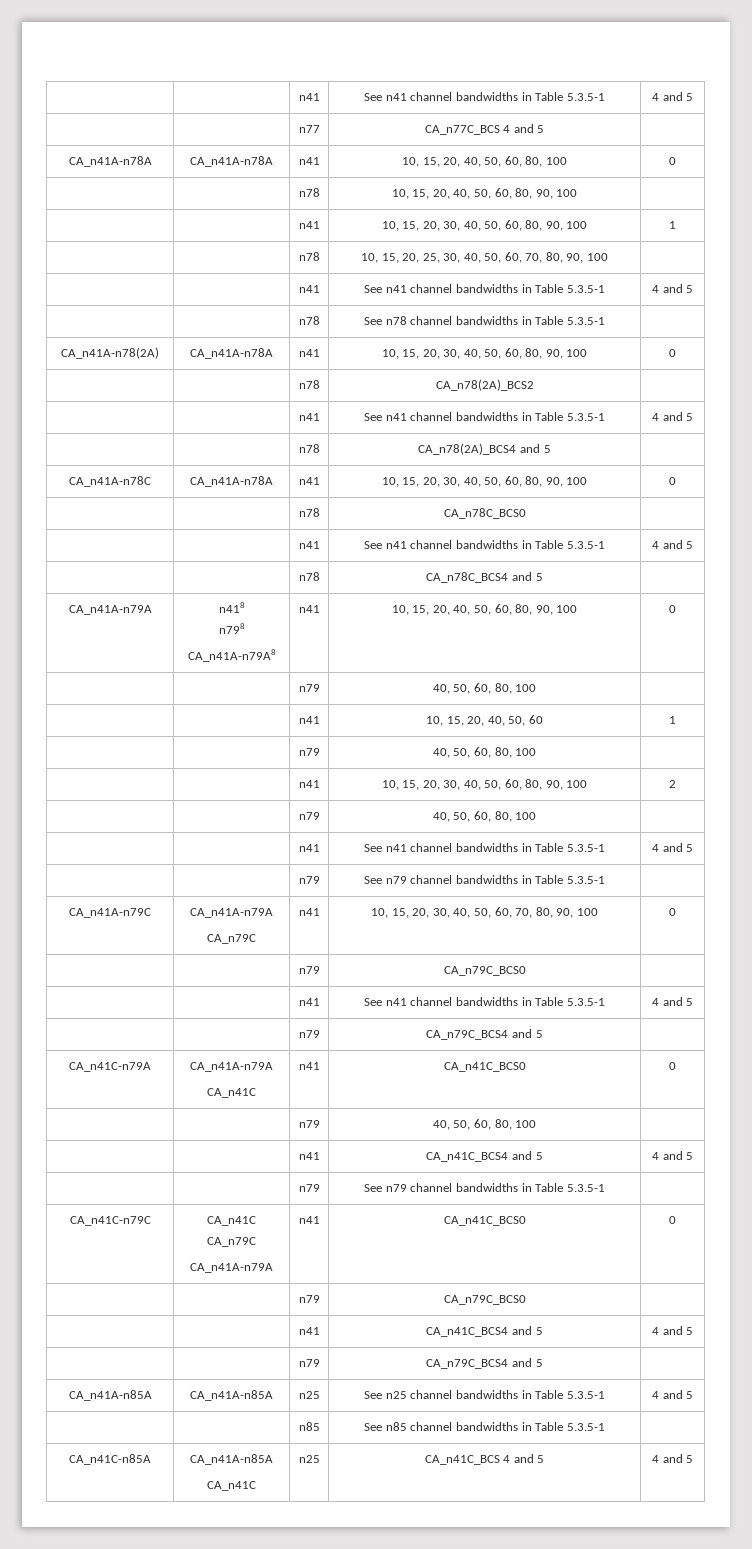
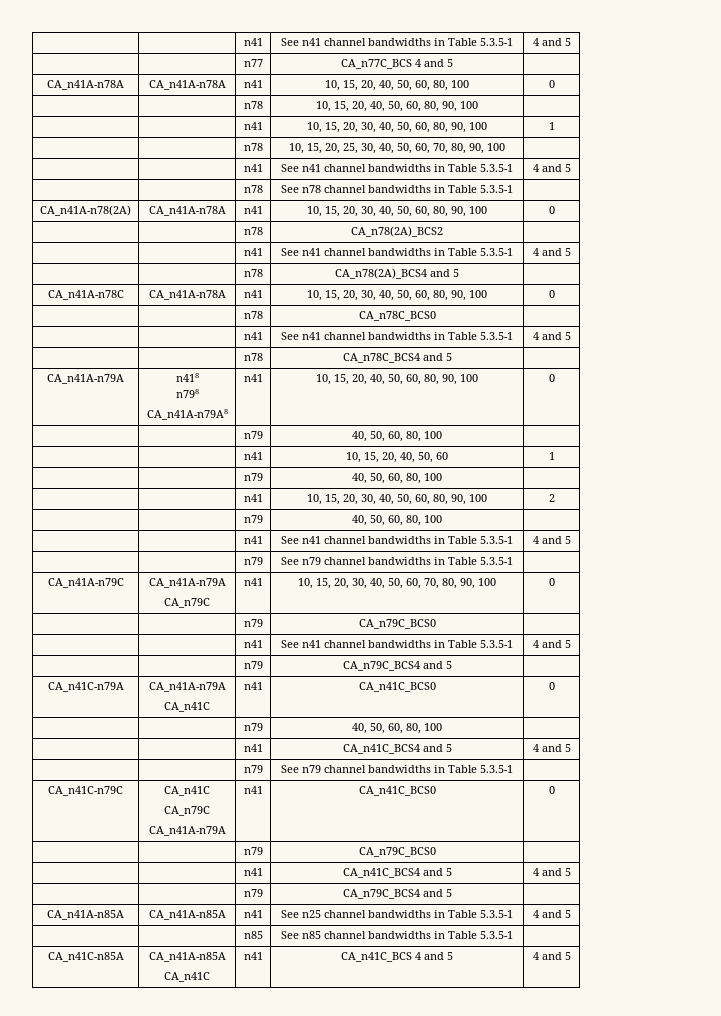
- CA_n41A-n85A | CA_n41A-n85A | n25 | See n25 channel bandwidths in Table 5.3.5-1 | 4 and 5
+ CA_n41A-n85A | CA_n41A-n85A | n41 | See n25 channel bandwidths in Table 5.3.5-1 | 4 and 5
  CA_n41C-n85A | CA_n41A-n85A
- CA_n41C | n25 | CA_n41C_BCS 4 and 5 | 4 and 5
+ CA_n41C | n41 | CA_n41C_BCS 4 and 5 | 4 and 5

